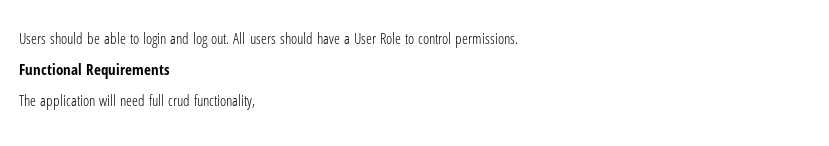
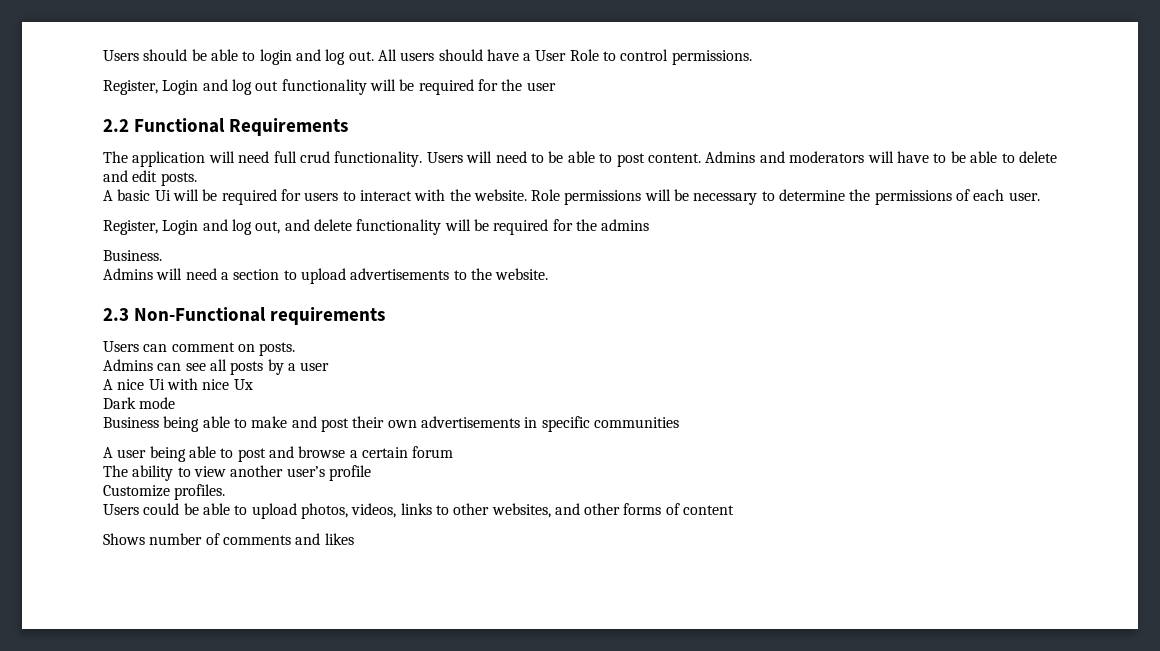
- Functional Requirements
+ Register, Login and log out functionality will be required for the user
+ 2.2 Functional Requirements
- The application will need full crud functionality,
+ The application will need full crud functionality. Users will need to be able to post content. Admins and moderators will have to be able to delete and edit posts.
+ A basic Ui will be required for users to interact with the website. Role permissions will be necessary to determine the permissions of each user.
+ Register, Login and log out, and delete functionality will be required for the admins
+ Business.
+ Admins will need a section to upload advertisements to the website.
+ 2.3 Non-Functional requirements
+ Users can comment on posts.
+ Admins can see all posts by a user
+ A nice Ui with nice Ux
+ Dark mode
+ Business being able to make and post their own advertisements in specific communities
+ A user being able to post and browse a certain forum
+ The ability to view another user’s profile
+ Customize profiles.
+ Users could be able to upload photos, videos, links to other websites, and other forms of content
+ Shows number of comments and likes

